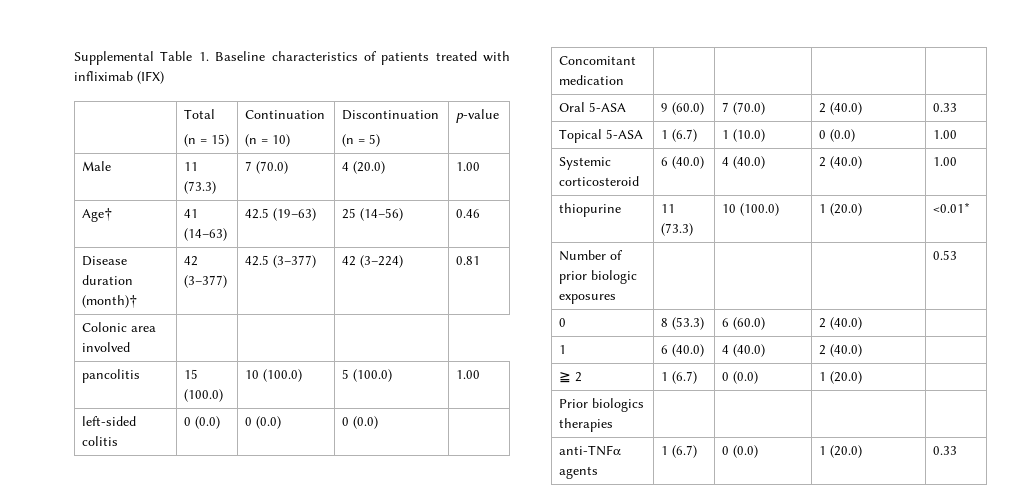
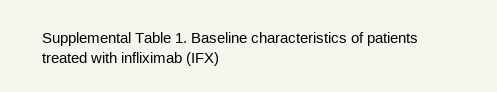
- | Total
- (n = 15) | Continuation
- (n = 10) | Discontinuation
- (n = 5) | p-value
- Male | 11 (73.3) | 7 (70.0) | 4 (20.0) | 1.00
- Age† | 41 (14–63) | 42.5 (19–63) | 25 (14–56) | 0.46
- Disease duration (month)† | 42 (3–377) | 42.5 (3–377) | 42 (3–224) | 0.81
- Colonic area involved | | |
- pancolitis | 15 (100.0) | 10 (100.0) | 5 (100.0) | 1.00
- left-sided colitis | 0 (0.0) | 0 (0.0) | 0 (0.0) |
- Concomitant medication | | | |
- Oral 5-ASA | 9 (60.0) | 7 (70.0) | 2 (40.0) | 0.33
- Topical 5-ASA | 1 (6.7) | 1 (10.0) | 0 (0.0) | 1.00
- Systemic corticosteroid | 6 (40.0) | 4 (40.0) | 2 (40.0) | 1.00
- thiopurine | 11 (73.3) | 10 (100.0) | 1 (20.0) | <0.01*
- Number of prior biologic exposures | | | | 0.53
- 0 | 8 (53.3) | 6 (60.0) | 2 (40.0) |
- 1 | 6 (40.0) | 4 (40.0) | 2 (40.0) |
- ≧ 2 | 1 (6.7) | 0 (0.0) | 1 (20.0) |
- Prior biologics therapies | | | |
- anti-TNFα agents | 1 (6.7) | 0 (0.0) | 1 (20.0) | 0.33

